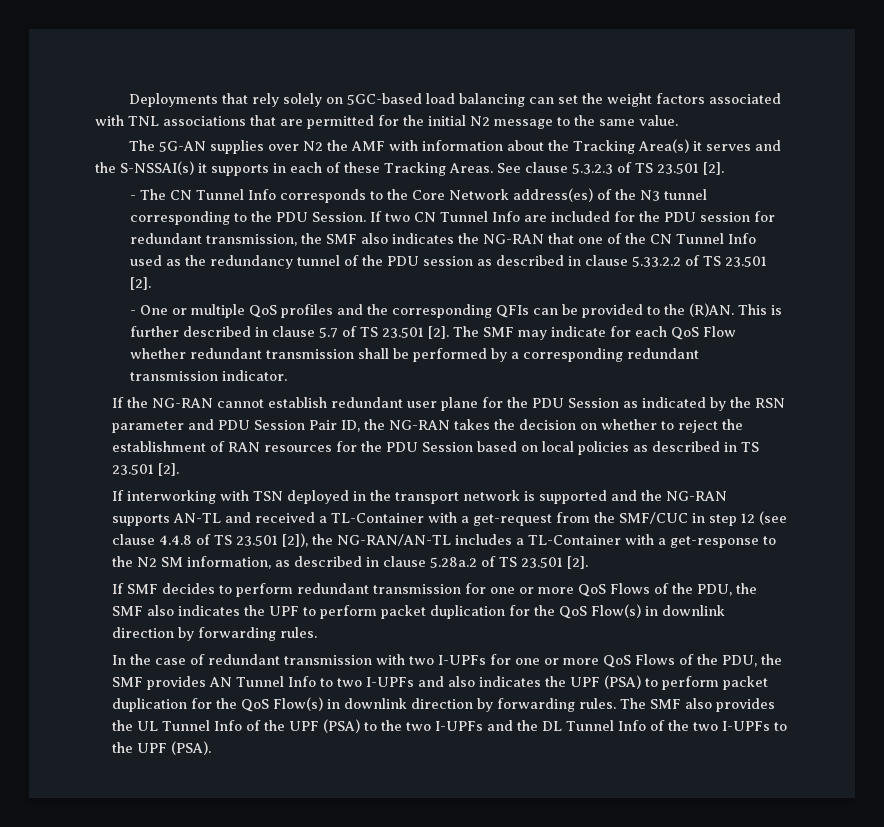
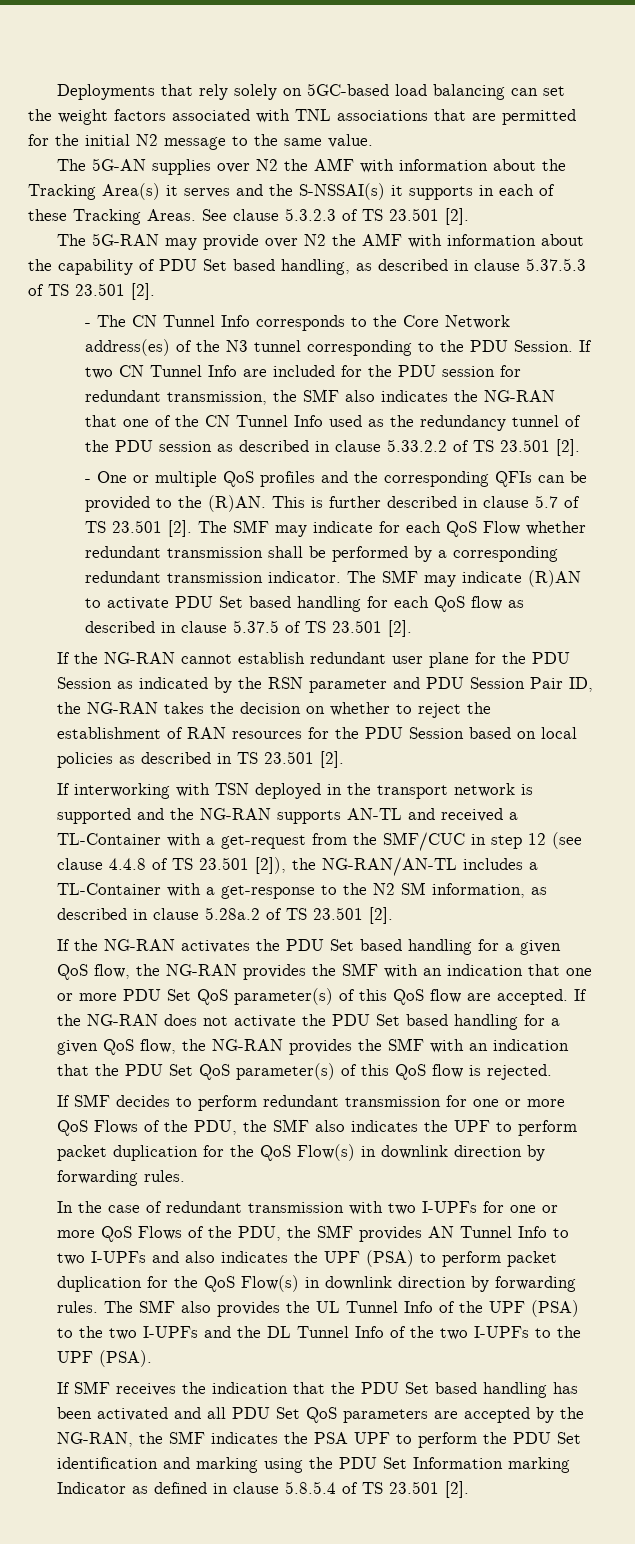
+ The 5G-RAN may provide over N2 the AMF with information about the capability of PDU Set based handling, as described in clause 5.37.5.3 of TS 23.501 [2].
+ The SMF may indicate (R)AN to activate PDU Set based handling for each QoS flow as described in clause 5.37.5 of TS 23.501 [2].
+ If the NG-RAN activates the PDU Set based handling for a given QoS flow, the NG-RAN provides the SMF with an indication that one or more PDU Set QoS parameter(s) of this QoS flow are accepted. If the NG-RAN does not activate the PDU Set based handling for a given QoS flow, the NG-RAN provides the SMF with an indication that the PDU Set QoS parameter(s) of this QoS flow is rejected.
+ If SMF receives the indication that the PDU Set based handling has been activated and all PDU Set QoS parameters are accepted by the NG-RAN, the SMF indicates the PSA UPF to perform the PDU Set identification and marking using the PDU Set Information marking Indicator as defined in clause 5.8.5.4 of TS 23.501 [2].

